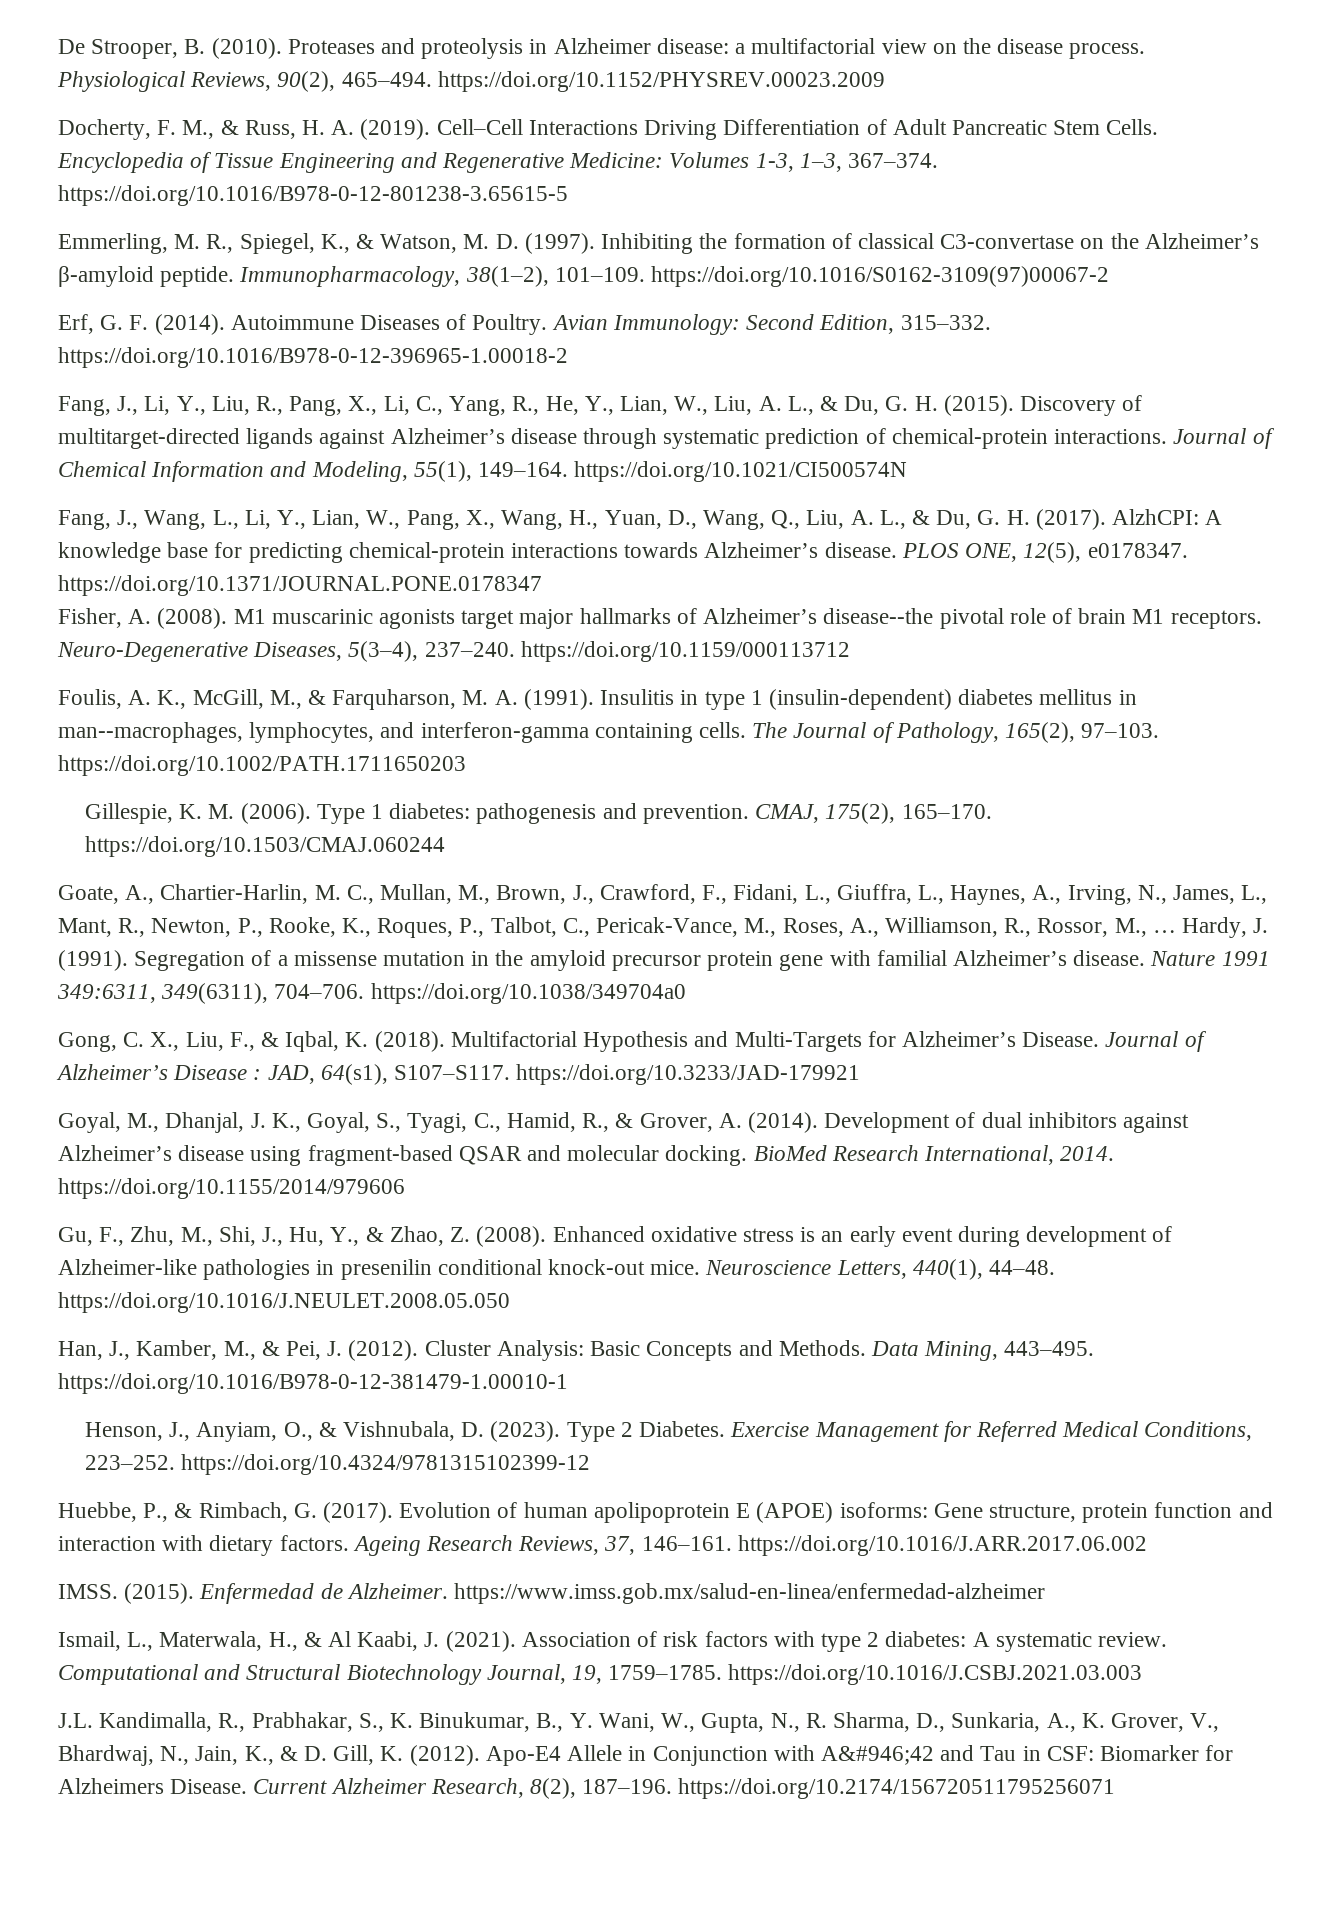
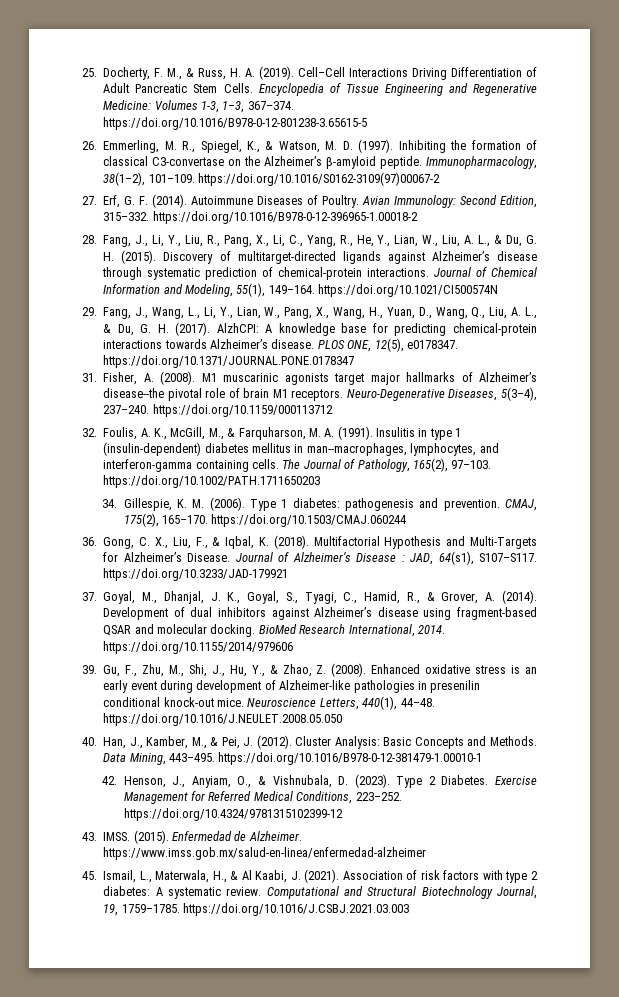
- De Strooper, B. (2010). Proteases and proteolysis in Alzheimer disease: a multifactorial view on the disease process. Physiological Reviews, 90(2), 465–494. https://doi.org/10.1152/PHYSREV.00023.2009
- Docherty, F. M., & Russ, H. A. (2019).
+ 25. Docherty, F. M., & Russ, H. A. (2019).
- Emmerling, M. R., Spiegel, K., & Watson, M. D. (1997).
+ 26. Emmerling, M. R., Spiegel, K., & Watson, M. D. (1997).
- Erf, G. F. (2014).
+ 27. Erf, G. F. (2014).
- Fang, J., Li, Y., Liu, R., Pang, X., Li, C., Yang, R., He, Y., Lian, W., Liu, A. L., & Du, G. H. (2015).
+ 28. Fang, J., Li, Y., Liu, R., Pang, X., Li, C., Yang, R., He, Y., Lian, W., Liu, A. L., & Du, G. H. (2015).
- Fang, J., Wang, L., Li, Y., Lian, W., Pang, X., Wang, H., Yuan, D., Wang, Q., Liu, A. L., & Du, G. H. (2017).
+ 29. Fang, J., Wang, L., Li, Y., Lian, W., Pang, X., Wang, H., Yuan, D., Wang, Q., Liu, A. L., & Du, G. H. (2017).
- Fisher, A. (2008).
+ 31. Fisher, A. (2008).
- Foulis, A. K., McGill, M., & Farquharson, M. A. (1991).
+ 32. Foulis, A. K., McGill, M., & Farquharson, M. A. (1991).
- Gillespie, K. M. (2006).
+ 34. Gillespie, K. M. (2006).
- Goate, A., Chartier-Harlin, M. C., Mullan, M., Brown, J., Crawford, F., Fidani, L., Giuffra, L., Haynes, A., Irving, N., James, L., Mant, R., Newton, P., Rooke, K., Roques, P., Talbot, C., Pericak-Vance, M., Roses, A., Williamson, R., Rossor, M., … Hardy, J. (1991). Segregation of a missense mutation in the amyloid precursor protein gene with familial Alzheimer’s disease. Nature 1991 349:6311, 349(6311), 704–706. https://doi.org/10.1038/349704a0
- Gong, C. X., Liu, F., & Iqbal, K. (2018).
+ 36. Gong, C. X., Liu, F., & Iqbal, K. (2018).
- Goyal, M., Dhanjal, J. K., Goyal, S., Tyagi, C., Hamid, R., & Grover, A. (2014).
+ 37. Goyal, M., Dhanjal, J. K., Goyal, S., Tyagi, C., Hamid, R., & Grover, A. (2014).
- Gu, F., Zhu, M., Shi, J., Hu, Y., & Zhao, Z. (2008).
+ 39. Gu, F., Zhu, M., Shi, J., Hu, Y., & Zhao, Z. (2008).
- Han, J., Kamber, M., & Pei, J. (2012).
+ 40. Han, J., Kamber, M., & Pei, J. (2012).
- Henson, J., Anyiam, O., & Vishnubala, D. (2023).
+ 42. Henson, J., Anyiam, O., & Vishnubala, D. (2023).
- Huebbe, P., & Rimbach, G. (2017). Evolution of human apolipoprotein E (APOE) isoforms: Gene structure, protein function and interaction with dietary factors. Ageing Research Reviews, 37, 146–161. https://doi.org/10.1016/J.ARR.2017.06.002
- IMSS.
+ 43. IMSS.
- Ismail, L., Materwala, H., & Al Kaabi, J. (2021).
+ 45. Ismail, L., Materwala, H., & Al Kaabi, J. (2021).
- J.L. Kandimalla, R., Prabhakar, S., K. Binukumar, B., Y. Wani, W., Gupta, N., R. Sharma, D., Sunkaria, A., K. Grover, V., Bhardwaj, N., Jain, K., & D. Gill, K. (2012). Apo-E4 Allele in Conjunction with A&#946;42 and Tau in CSF: Biomarker for Alzheimers Disease. Current Alzheimer Research, 8(2), 187–196. https://doi.org/10.2174/156720511795256071

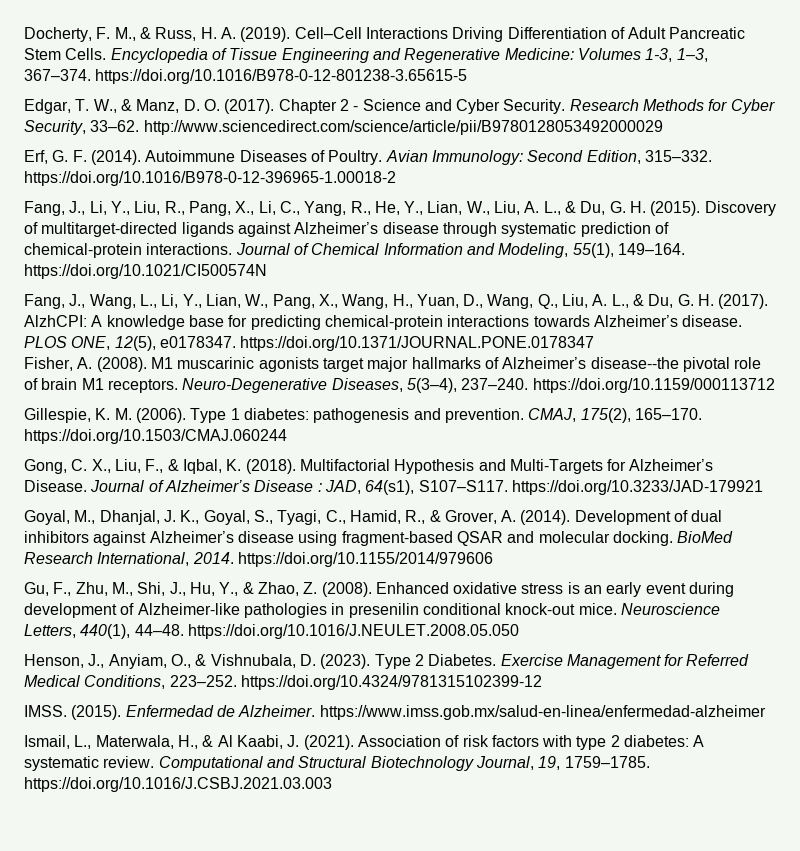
- 25. Docherty, F. M., & Russ, H. A. (2019).
+ Docherty, F. M., & Russ, H. A. (2019).
- 26. Emmerling, M. R., Spiegel, K., & Watson, M. D. (1997). Inhibiting the formation of classical C3-convertase on the Alzheimer’s β-amyloid peptide. Immunopharmacology, 38(1–2), 101–109. https://doi.org/10.1016/S0162-3109(97)00067-2
- 27. Erf, G. F. (2014).
+ Edgar, T. W., & Manz, D. O. (2017). Chapter 2 - Science and Cyber Security. Research Methods for Cyber Security, 33–62. http://www.sciencedirect.com/science/article/pii/B9780128053492000029
+ Erf, G. F. (2014).
- 28. Fang, J., Li, Y., Liu, R., Pang, X., Li, C., Yang, R., He, Y., Lian, W., Liu, A. L., & Du, G. H. (2015).
+ Fang, J., Li, Y., Liu, R., Pang, X., Li, C., Yang, R., He, Y., Lian, W., Liu, A. L., & Du, G. H. (2015).
- 29. Fang, J., Wang, L., Li, Y., Lian, W., Pang, X., Wang, H., Yuan, D., Wang, Q., Liu, A. L., & Du, G. H. (2017).
+ Fang, J., Wang, L., Li, Y., Lian, W., Pang, X., Wang, H., Yuan, D., Wang, Q., Liu, A. L., & Du, G. H. (2017).
- 31. Fisher, A. (2008).
+ Fisher, A. (2008).
- 32. Foulis, A. K., McGill, M., & Farquharson, M. A. (1991). Insulitis in type 1 (insulin-dependent) diabetes mellitus in man--macrophages, lymphocytes, and interferon-gamma containing cells. The Journal of Pathology, 165(2), 97–103. https://doi.org/10.1002/PATH.1711650203
- 34. Gillespie, K. M. (2006).
+ Gillespie, K. M. (2006).
- 36. Gong, C. X., Liu, F., & Iqbal, K. (2018).
+ Gong, C. X., Liu, F., & Iqbal, K. (2018).
- 37. Goyal, M., Dhanjal, J. K., Goyal, S., Tyagi, C., Hamid, R., & Grover, A. (2014).
+ Goyal, M., Dhanjal, J. K., Goyal, S., Tyagi, C., Hamid, R., & Grover, A. (2014).
- 39. Gu, F., Zhu, M., Shi, J., Hu, Y., & Zhao, Z. (2008).
+ Gu, F., Zhu, M., Shi, J., Hu, Y., & Zhao, Z. (2008).
- 40. Han, J., Kamber, M., & Pei, J. (2012). Cluster Analysis: Basic Concepts and Methods. Data Mining, 443–495. https://doi.org/10.1016/B978-0-12-381479-1.00010-1
- 42. Henson, J., Anyiam, O., & Vishnubala, D. (2023).
+ Henson, J., Anyiam, O., & Vishnubala, D. (2023).
- 43. IMSS.
+ IMSS.
- 45. Ismail, L., Materwala, H., & Al Kaabi, J. (2021).
+ Ismail, L., Materwala, H., & Al Kaabi, J. (2021).

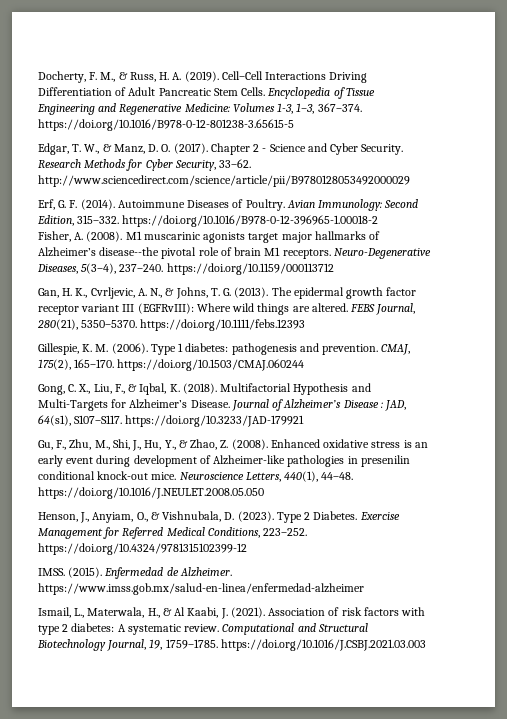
- Fang, J., Li, Y., Liu, R., Pang, X., Li, C., Yang, R., He, Y., Lian, W., Liu, A. L., & Du, G. H. (2015). Discovery of multitarget-directed ligands against Alzheimer’s disease through systematic prediction of chemical-protein interactions. Journal of Chemical Information and Modeling, 55(1), 149–164. https://doi.org/10.1021/CI500574N
- Fang, J., Wang, L., Li, Y., Lian, W., Pang, X., Wang, H., Yuan, D., Wang, Q., Liu, A. L., & Du, G. H. (2017). AlzhCPI: A knowledge base for predicting chemical-protein interactions towards Alzheimer’s disease. PLOS ONE, 12(5), e0178347. https://doi.org/10.1371/JOURNAL.PONE.0178347
+ Gan, H. K., Cvrljevic, A. N., & Johns, T. G. (2013). The epidermal growth factor receptor variant III (EGFRvIII): Where wild things are altered. FEBS Journal, 280(21), 5350–5370. https://doi.org/10.1111/febs.12393
- Goyal, M., Dhanjal, J. K., Goyal, S., Tyagi, C., Hamid, R., & Grover, A. (2014). Development of dual inhibitors against Alzheimer’s disease using fragment-based QSAR and molecular docking. BioMed Research International, 2014. https://doi.org/10.1155/2014/979606

